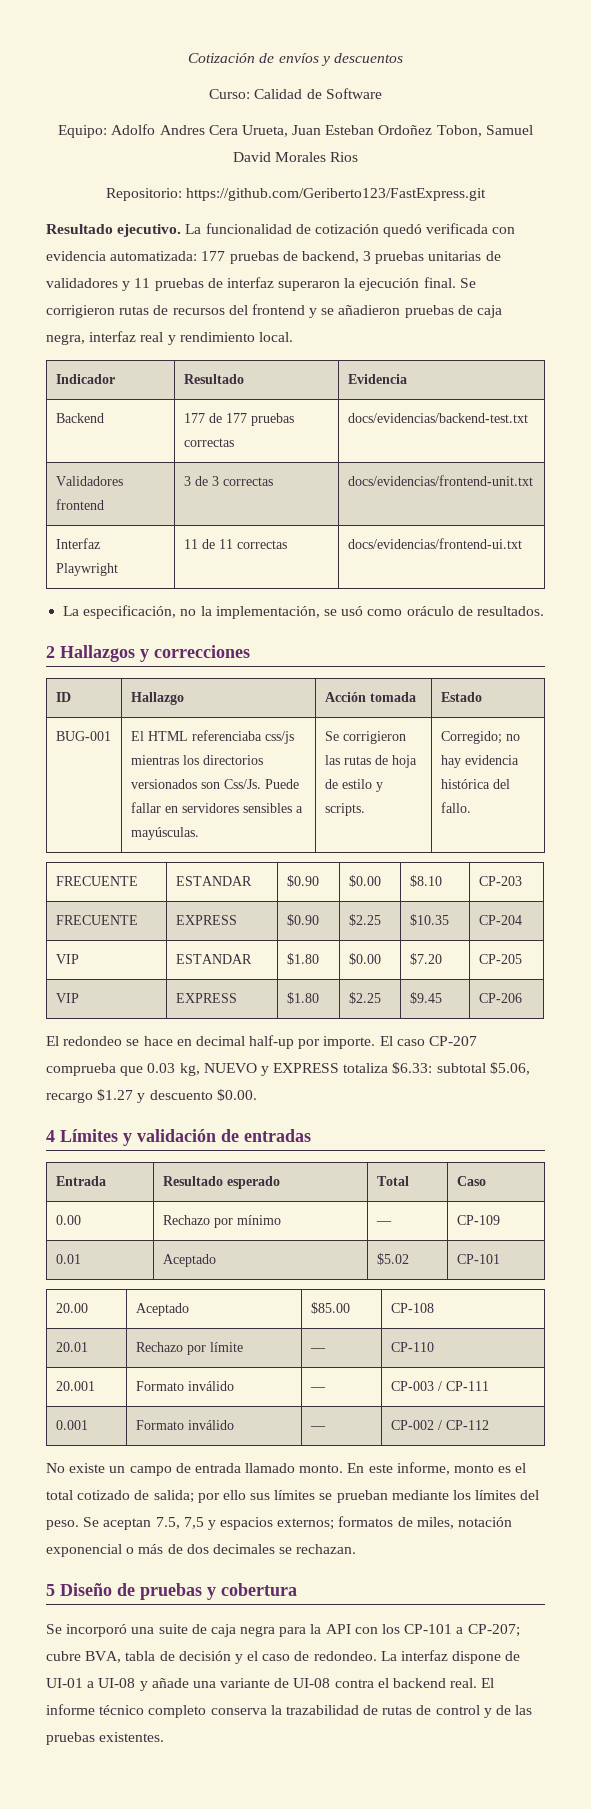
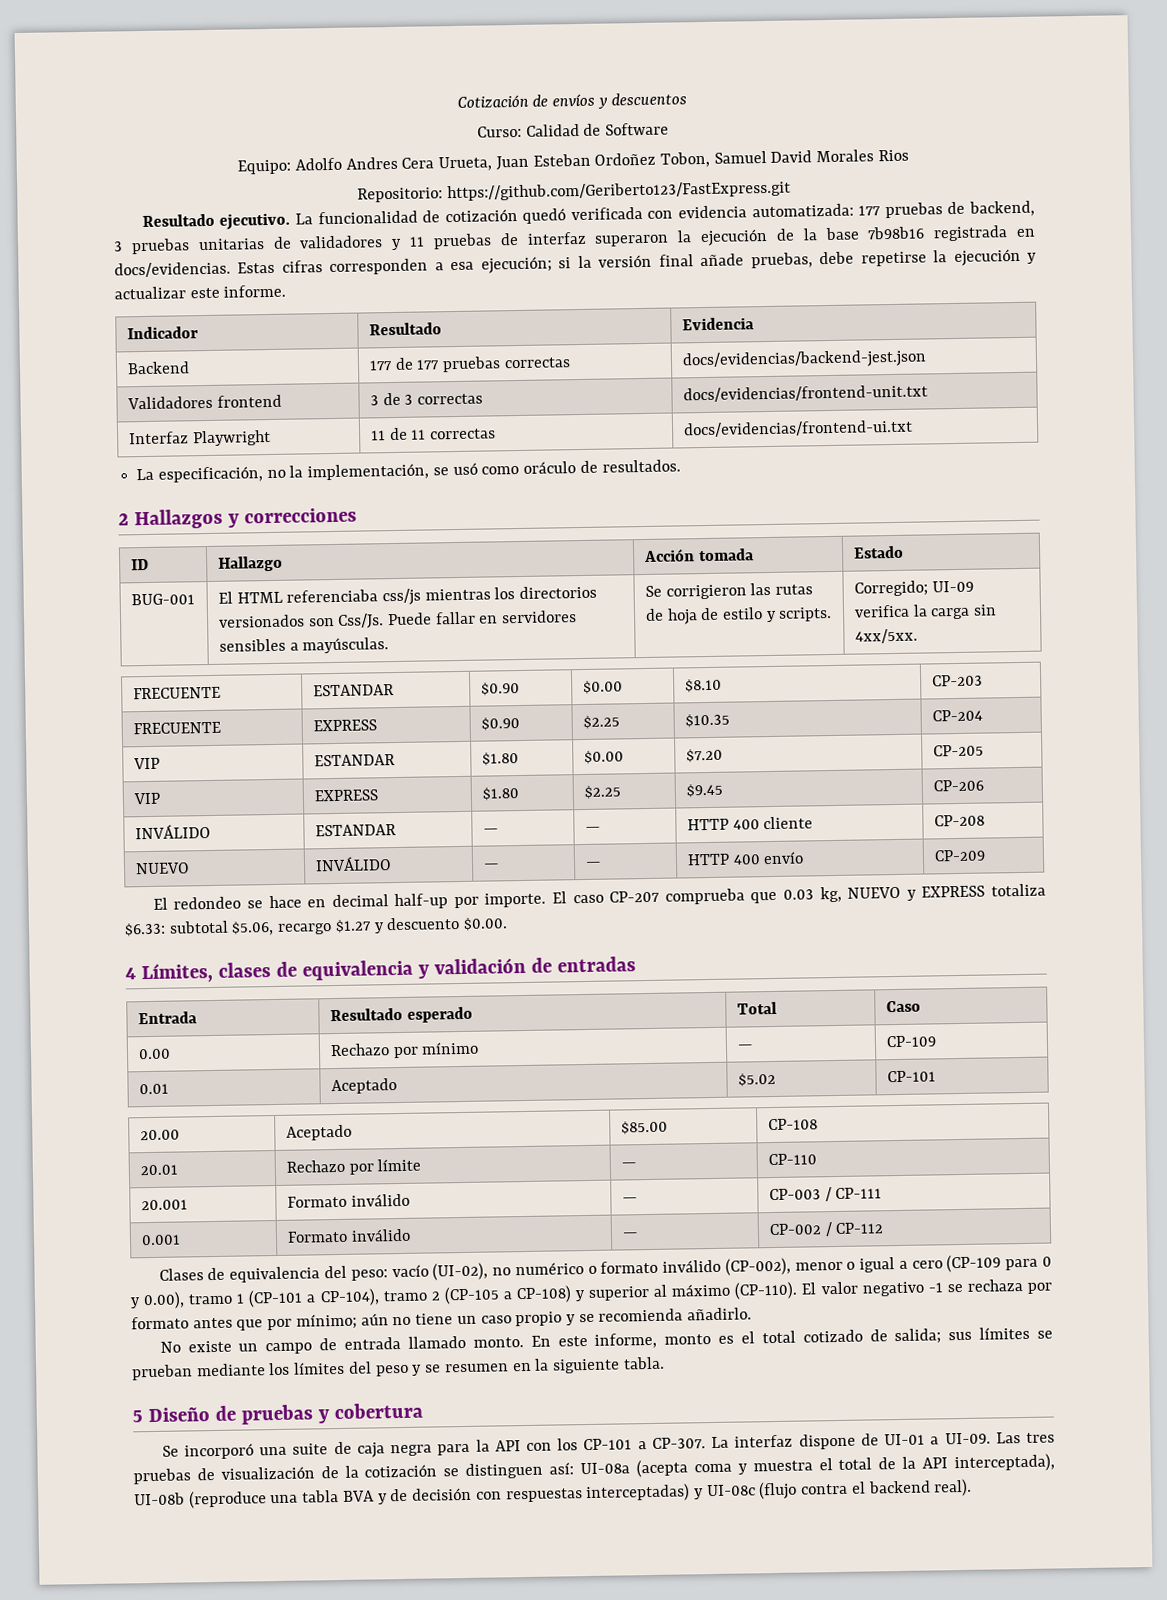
- La funcionalidad de cotización quedó verificada con evidencia automatizada: 177 pruebas de backend, 3 pruebas unitarias de validadores y 11 pruebas de interfaz superaron la ejecución final. Se corrigieron rutas de recursos del frontend y se añadieron pruebas de caja negra, interfaz real y rendimiento local.
+ La funcionalidad de cotización quedó verificada con evidencia automatizada: 177 pruebas de backend, 3 pruebas unitarias de validadores y 11 pruebas de interfaz superaron la ejecución de la base 7b98b16 registrada en docs/evidencias. Estas cifras corresponden a esa ejecución; si la versión final añade pruebas, debe repetirse la ejecución y actualizar este informe.
- Backend | 177 de 177 pruebas correctas | docs/evidencias/backend-test.txt
+ Backend | 177 de 177 pruebas correctas | docs/evidencias/backend-jest.json
- BUG-001 | El HTML referenciaba css/js mientras los directorios versionados son Css/Js. Puede fallar en servidores sensibles a mayúsculas. | Se corrigieron las rutas de hoja de estilo y scripts. | Corregido; no hay evidencia histórica del fallo.
+ BUG-001 | El HTML referenciaba css/js mientras los directorios versionados son Css/Js. Puede fallar en servidores sensibles a mayúsculas. | Se corrigieron las rutas de hoja de estilo y scripts. | Corregido; UI-09 verifica la carga sin 4xx/5xx.
+ INVÁLIDO | ESTANDAR | — | — | HTTP 400 cliente | CP-208
+ NUEVO | INVÁLIDO | — | — | HTTP 400 envío | CP-209
- 4 Límites y validación de entradas
+ 4 Límites, clases de equivalencia y validación de entradas
+ Clases de equivalencia del peso: vacío (UI-02), no numérico o formato inválido (CP-002), menor o igual a cero (CP-109 para 0 y 0.00), tramo 1 (CP-101 a CP-104), tramo 2 (CP-105 a CP-108) y superior al máximo (CP-110). El valor negativo -1 se rechaza por formato antes que por mínimo; aún no tiene un caso propio y se recomienda añadirlo.
- En este informe, monto es el total cotizado de salida; por ello sus límites se prueban mediante los límites del peso. Se aceptan 7.5, 7,5 y espacios externos; formatos de miles, notación exponencial o más de dos decimales se rechazan.
+ En este informe, monto es el total cotizado de salida; sus límites se prueban mediante los límites del peso y se resumen en la siguiente tabla.
- Se incorporó una suite de caja negra para la API con los CP-101 a CP-207; cubre BVA, tabla de decisión y el caso de redondeo.
+ Se incorporó una suite de caja negra para la API con los CP-101 a CP-307.
- La interfaz dispone de UI-01 a UI-08 y añade una variante de UI-08 contra el backend real. El informe técnico completo conserva la trazabilidad de rutas de control y de las pruebas existentes.
+ La interfaz dispone de UI-01 a UI-09. Las tres pruebas de visualización de la cotización se distinguen así: UI-08a (acepta coma y muestra el total de la API interceptada), UI-08b (reproduce una tabla BVA y de decisión con respuestas interceptadas) y UI-08c (flujo contra el backend real).

